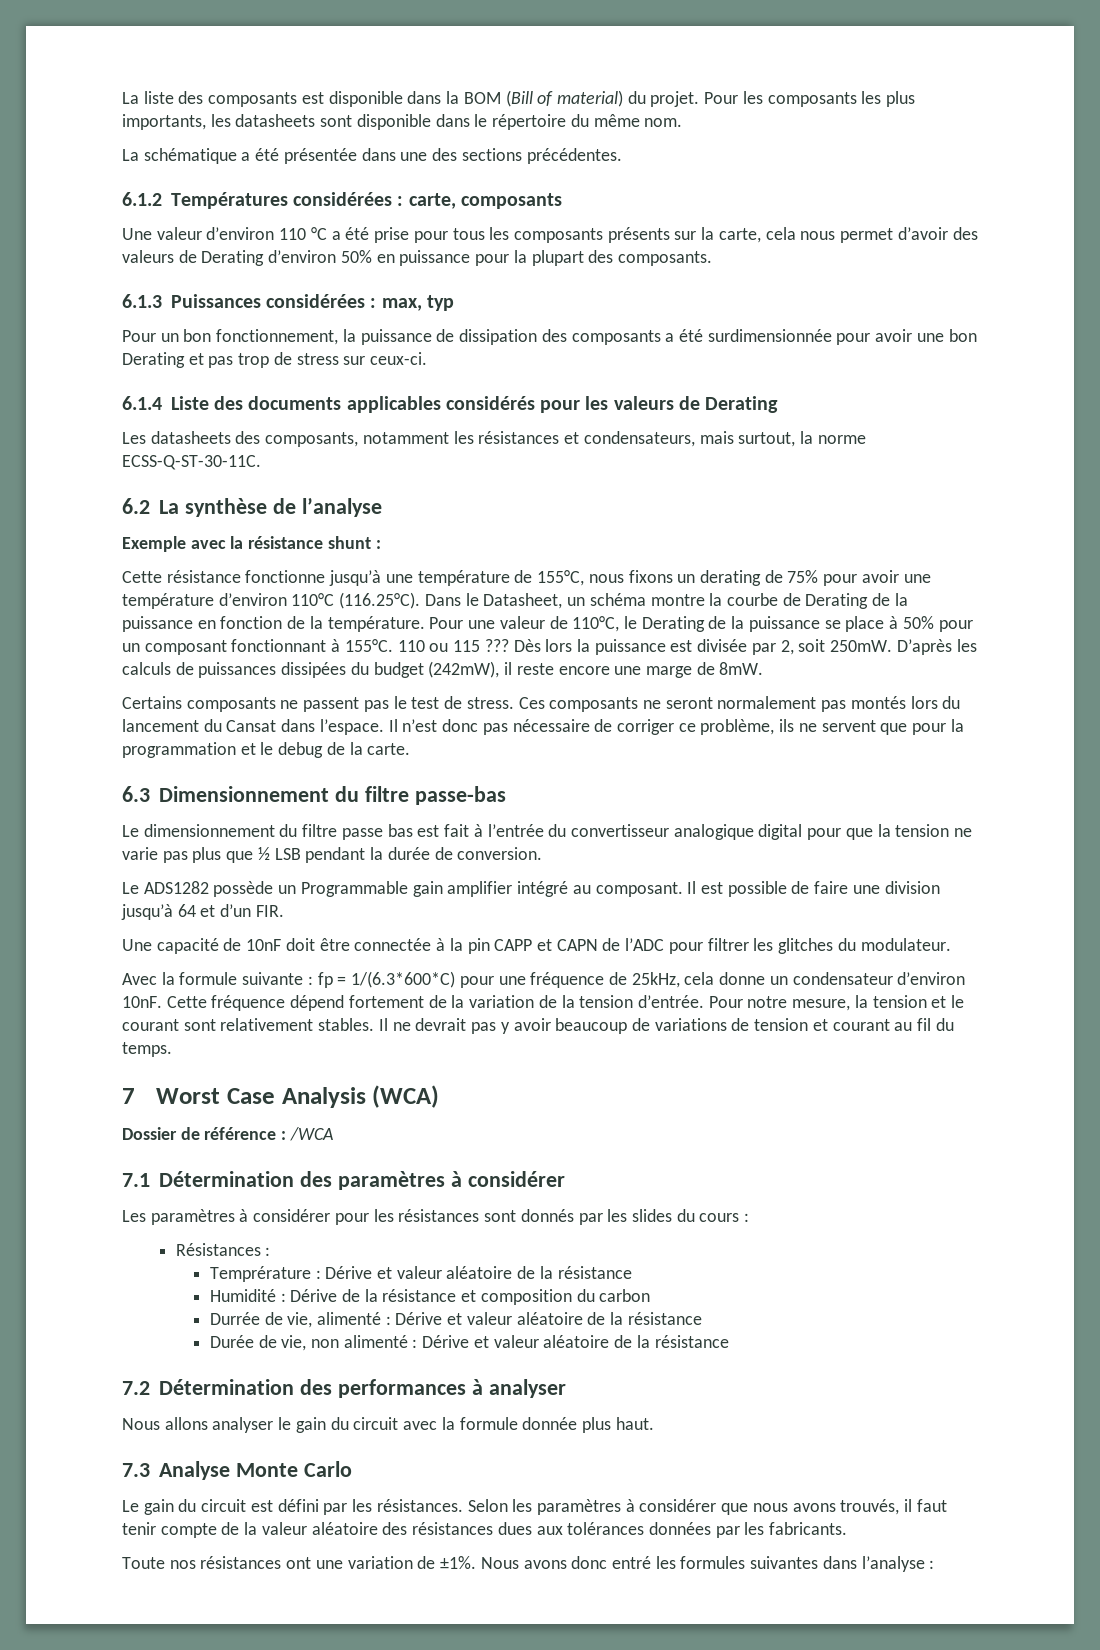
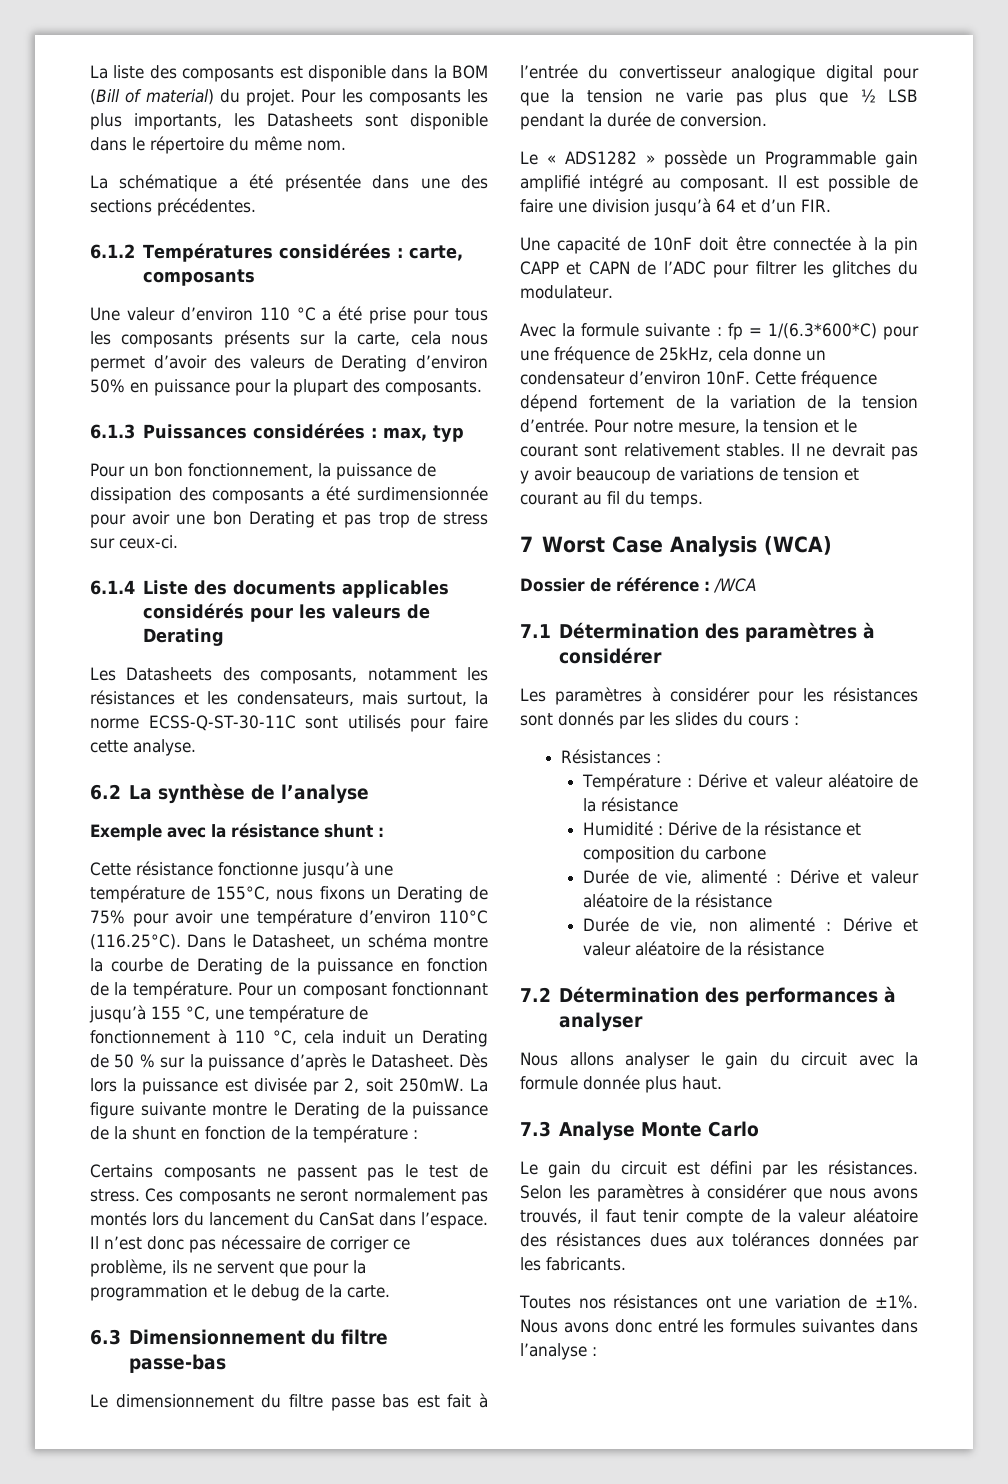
- Pour les composants les plus importants, les datasheets sont disponible dans le répertoire du même nom.
+ Pour les composants les plus importants, les Datasheets sont disponible dans le répertoire du même nom.
- Les datasheets des composants, notamment les résistances et condensateurs, mais surtout, la norme ECSS-Q-ST-30-11C.
+ Les Datasheets des composants, notamment les résistances et les condensateurs, mais surtout, la norme ECSS-Q-ST-30-11C sont utilisés pour faire cette analyse.
- Cette résistance fonctionne jusqu’à une température de 155°C, nous fixons un derating de 75% pour avoir une température d’environ 110°C (116.25°C). Dans le Datasheet, un schéma montre la courbe de Derating de la puissance en fonction de la température.
+ Cette résistance fonctionne jusqu’à une température de 155°C, nous fixons un Derating de 75% pour avoir une température d’environ 110°C (116.25°C). Dans le Datasheet, un schéma montre la courbe de Derating de la puissance en fonction de la température.
- Pour une valeur de 110°C, le Derating de la puissance se place à 50% pour un composant fonctionnant à 155°C. 110 ou 115 ???
+ Pour un composant fonctionnant jusqu’à 155 °C, une température de fonctionnement à 110 °C, cela induit un Derating de 50 % sur la puissance d’après le Datasheet.
- D’après les calculs de puissances dissipées du budget (242mW), il reste encore une marge de 8mW.
+ La figure suivante montre le Derating de la puissance de la shunt en fonction de la température :
- Ces composants ne seront normalement pas montés lors du lancement du Cansat dans l’espace.
+ Ces composants ne seront normalement pas montés lors du lancement du CanSat dans l’espace.
- Le ADS1282 possède un Programmable gain amplifier intégré au composant.
+ Le « ADS1282 » possède un Programmable gain amplifié intégré au composant.
- Temprérature : Dérive et valeur aléatoire de la résistance
+ Température : Dérive et valeur aléatoire de la résistance
- Humidité : Dérive de la résistance et composition du carbon
- Durrée de vie, alimenté : Dérive et valeur aléatoire de la résistance
+ Humidité : Dérive de la résistance et composition du carbone
+ Durée de vie, alimenté : Dérive et valeur aléatoire de la résistance
- Toute nos résistances ont une variation de ±1%.
+ Toutes nos résistances ont une variation de ±1%.

